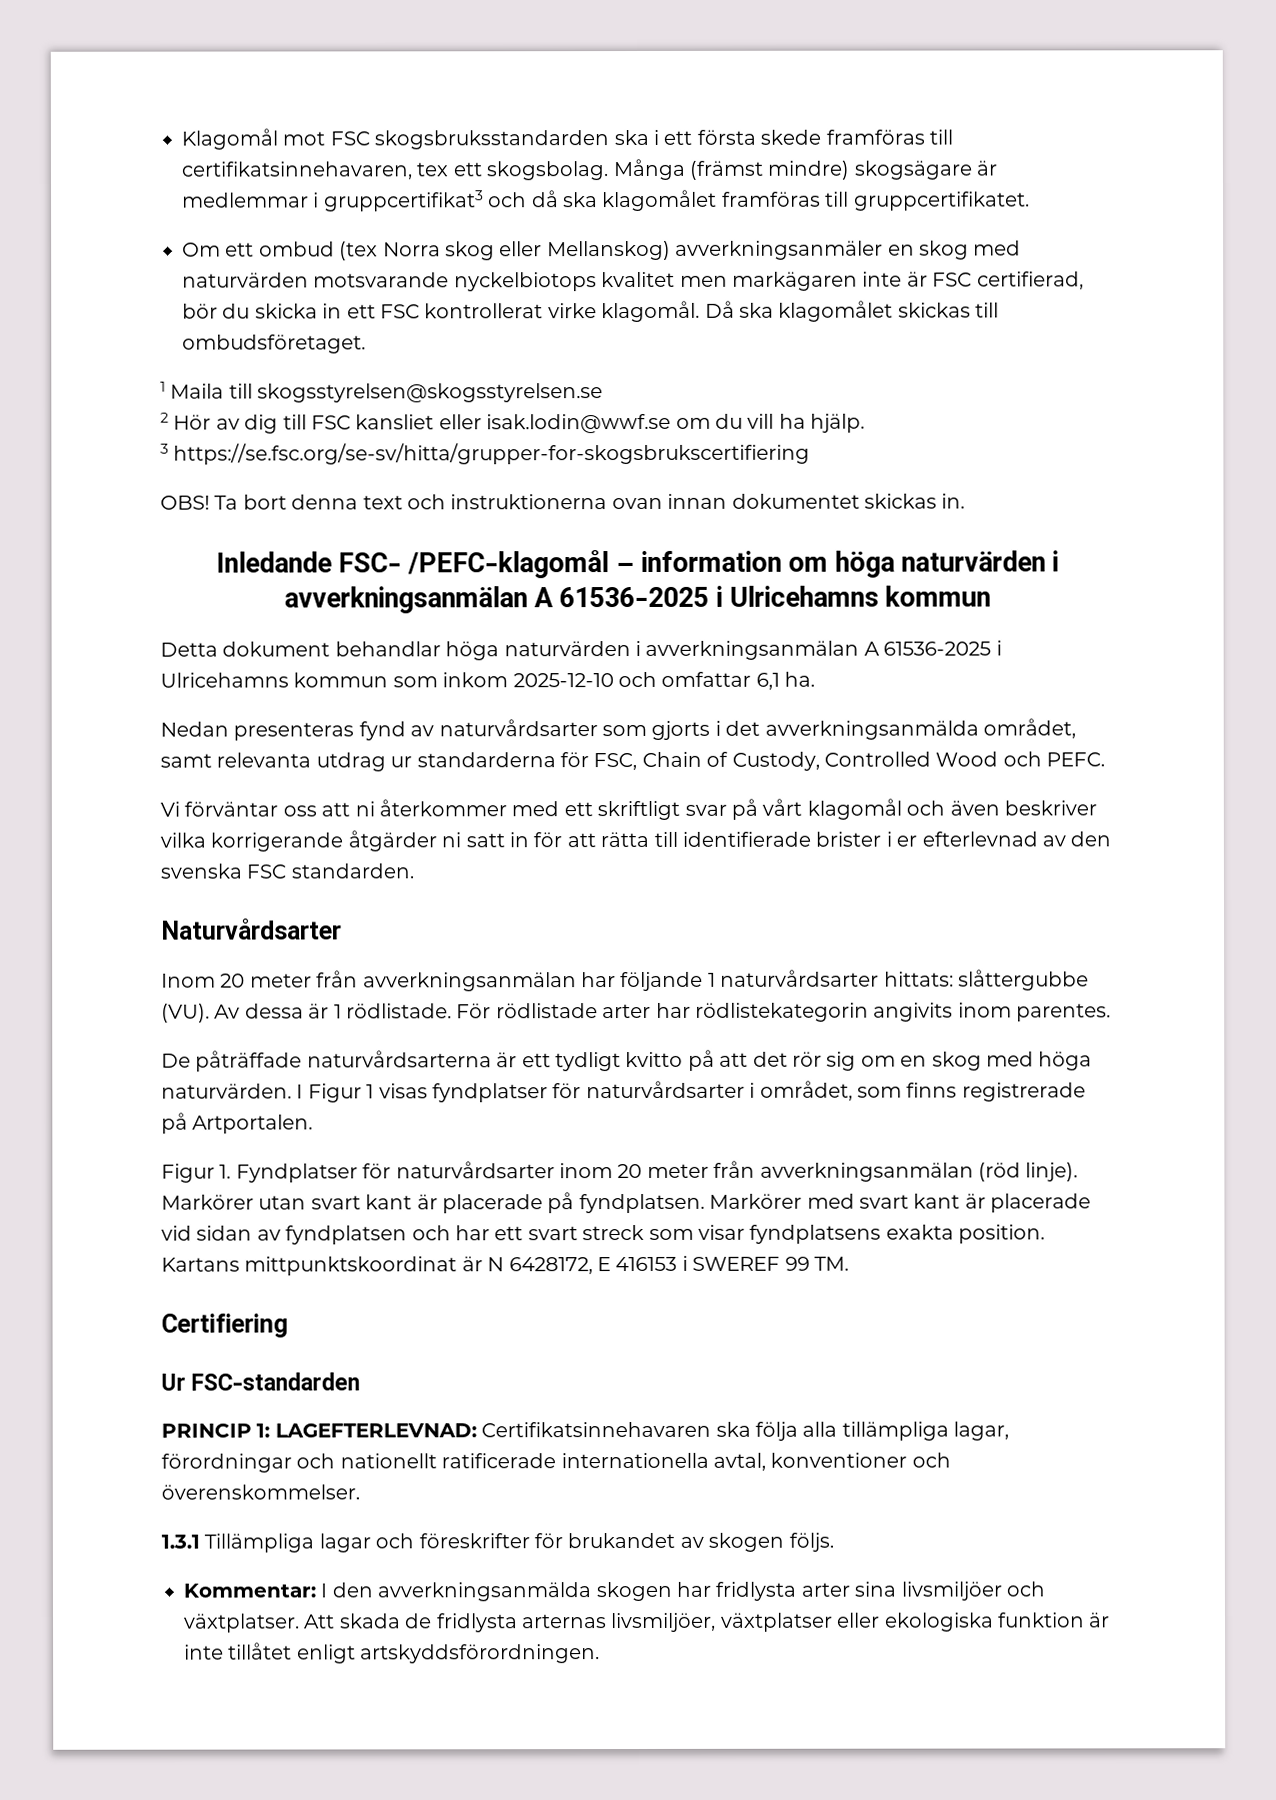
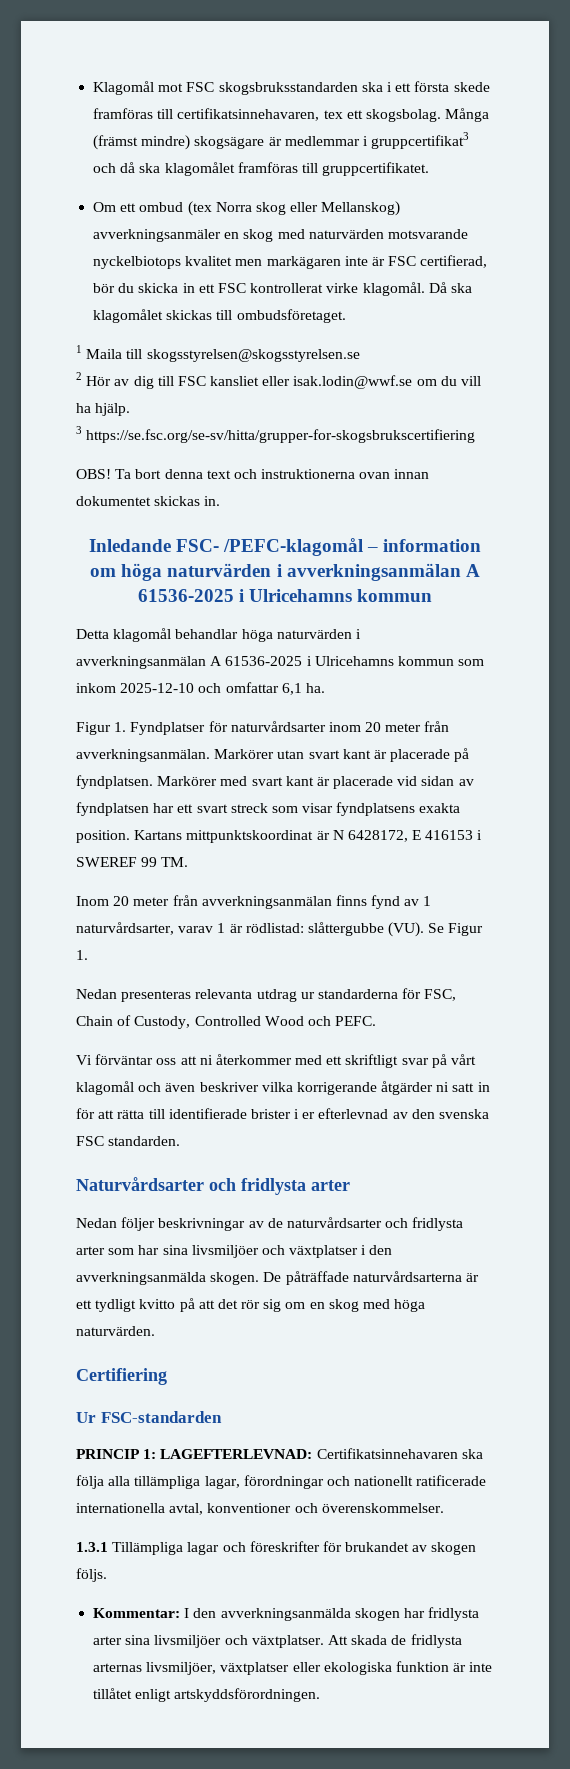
- Detta dokument behandlar höga naturvärden i avverkningsanmälan A 61536-2025 i Ulricehamns kommun som inkom 2025-12-10 och omfattar 6,1 ha.
+ Detta klagomål behandlar höga naturvärden i avverkningsanmälan A 61536-2025 i Ulricehamns kommun som inkom 2025-12-10 och omfattar 6,1 ha.
- Nedan presenteras fynd av naturvårdsarter som gjorts i det avverkningsanmälda området, samt relevanta utdrag ur standarderna för FSC, Chain of Custody, Controlled Wood och PEFC.
+ Figur 1. Fyndplatser för naturvårdsarter inom 20 meter från avverkningsanmälan. Markörer utan svart kant är placerade på fyndplatsen. Markörer med svart kant är placerade vid sidan av fyndplatsen har ett svart streck som visar fyndplatsens exakta position. Kartans mittpunktskoordinat är N 6428172, E 416153 i SWEREF 99 TM.
+ Inom 20 meter från avverkningsanmälan finns fynd av 1 naturvårdsarter, varav 1 är rödlistad: slåttergubbe (VU). Se Figur 1.
+ Nedan presenteras relevanta utdrag ur standarderna för FSC, Chain of Custody, Controlled Wood och PEFC.
- Naturvårdsarter
- Inom 20 meter från avverkningsanmälan har följande 1 naturvårdsarter hittats: slåttergubbe (VU). Av dessa är 1 rödlistade. För rödlistade arter har rödlistekategorin angivits inom parentes.
- De påträffade naturvårdsarterna är ett tydligt kvitto på att det rör sig om en skog med höga naturvärden. I Figur 1 visas fyndplatser för naturvårdsarter i området, som finns registrerade på Artportalen.
- Figur 1. Fyndplatser för naturvårdsarter inom 20 meter från avverkningsanmälan (röd linje). Markörer utan svart kant är placerade på fyndplatsen. Markörer med svart kant är placerade vid sidan av fyndplatsen och har ett svart streck som visar fyndplatsens exakta position. Kartans mittpunktskoordinat är N 6428172, E 416153 i SWEREF 99 TM.
+ Naturvårdsarter och fridlysta arter
+ Nedan följer beskrivningar av de naturvårdsarter och fridlysta arter som har sina livsmiljöer och växtplatser i den avverkningsanmälda skogen. De påträffade naturvårdsarterna är ett tydligt kvitto på att det rör sig om en skog med höga naturvärden.

